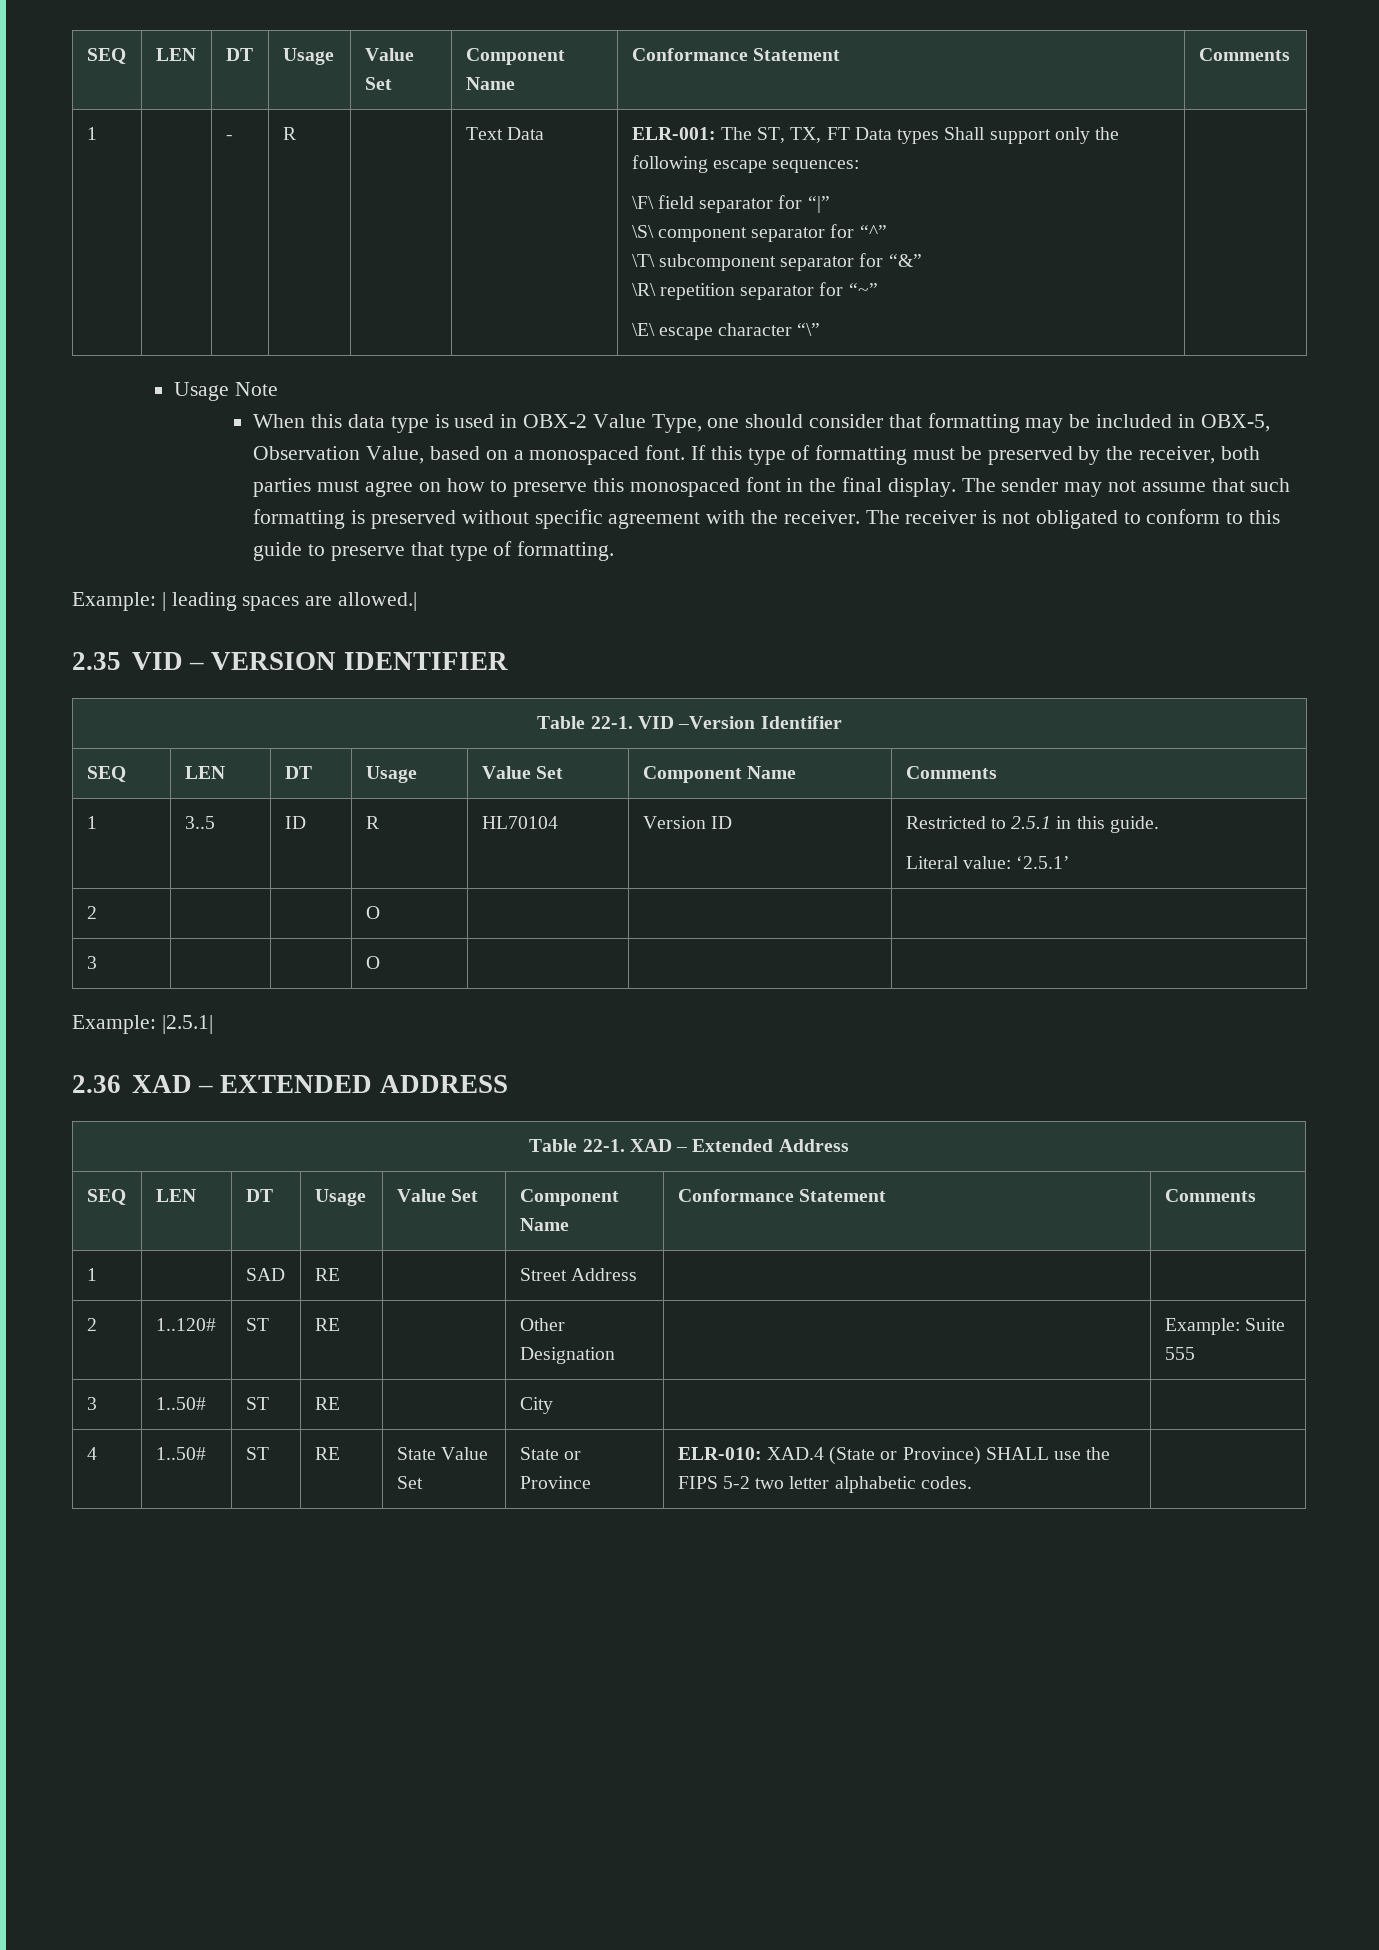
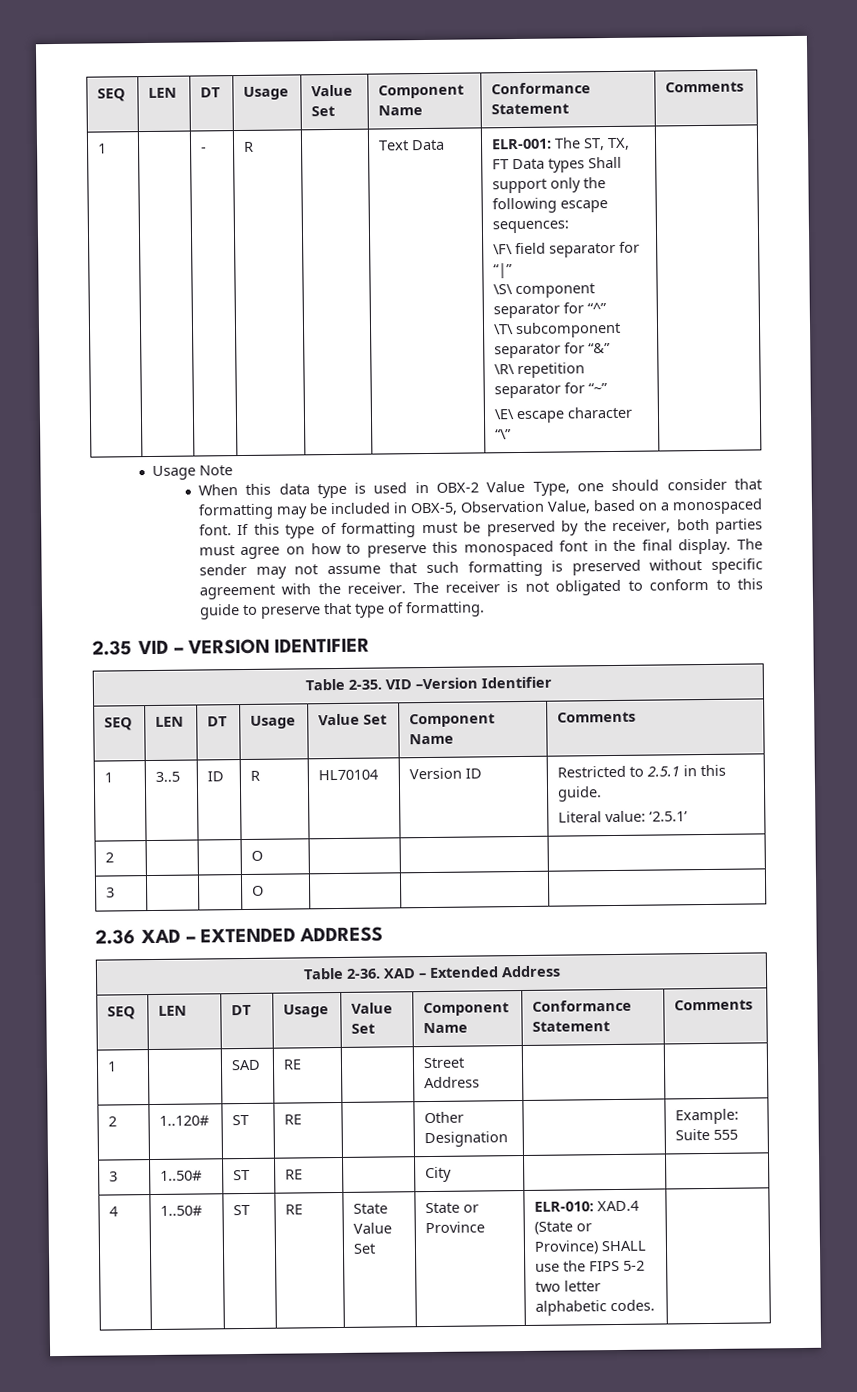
- Example: | leading spaces are allowed.|
- Table 22-1. VID –Version Identifier
+ Table 2-35. VID –Version Identifier
- Example: |2.5.1|
- Table 22-1. XAD – Extended Address
+ Table 2-36. XAD – Extended Address

